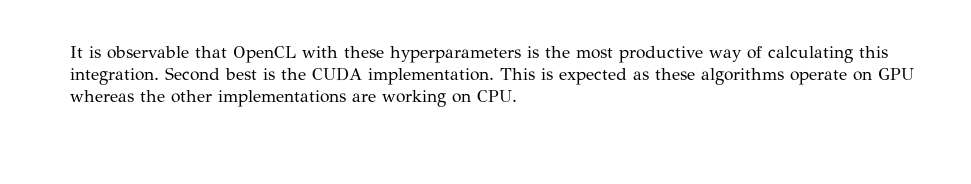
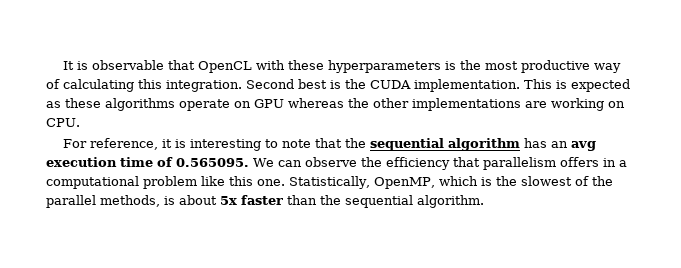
+ For reference, it is interesting to note that the sequential algorithm has an avg execution time of 0.565095. We can observe the efficiency that parallelism offers in a computational problem like this one. Statistically, OpenMP, which is the slowest of the parallel methods, is about 5x faster than the sequential algorithm.

